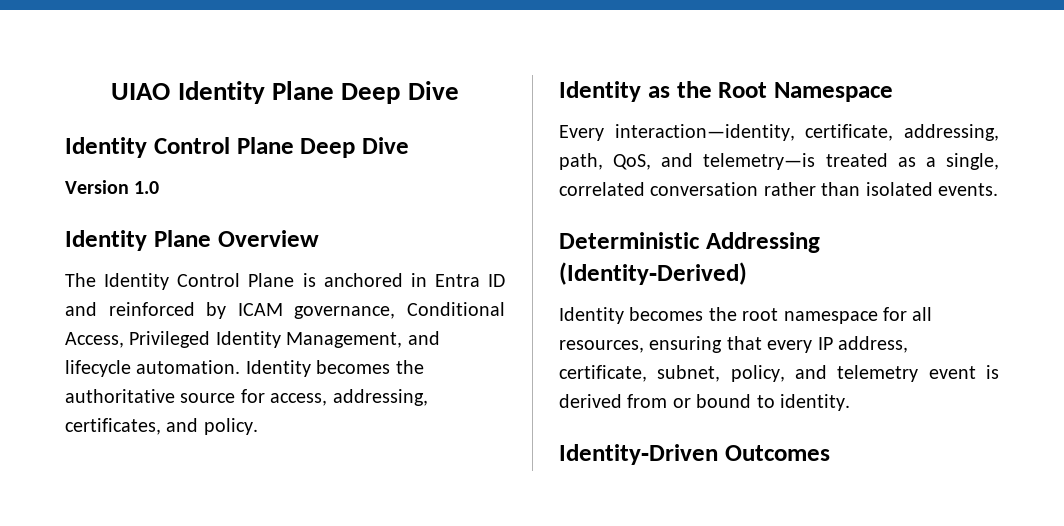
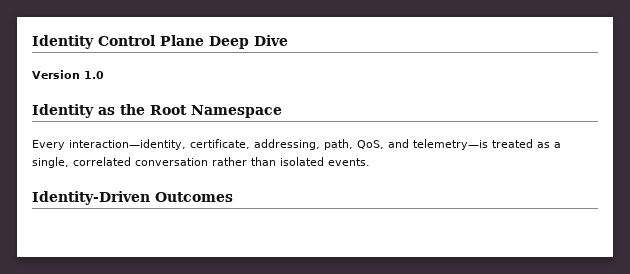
- UIAO Identity Plane Deep Dive
- Identity Plane Overview
- The Identity Control Plane is anchored in Entra ID and reinforced by ICAM governance, Conditional Access, Privileged Identity Management, and lifecycle automation. Identity becomes the authoritative source for access, addressing, certificates, and policy.
- Deterministic Addressing (Identity‑Derived)
- Identity becomes the root namespace for all resources, ensuring that every IP address, certificate, subnet, policy, and telemetry event is derived from or bound to identity.

